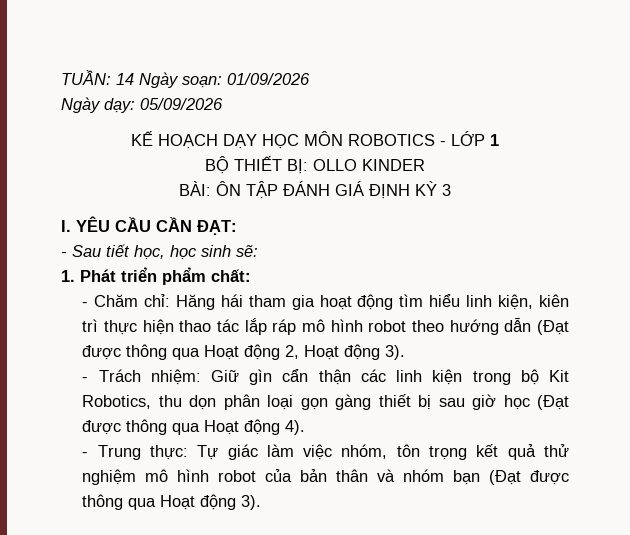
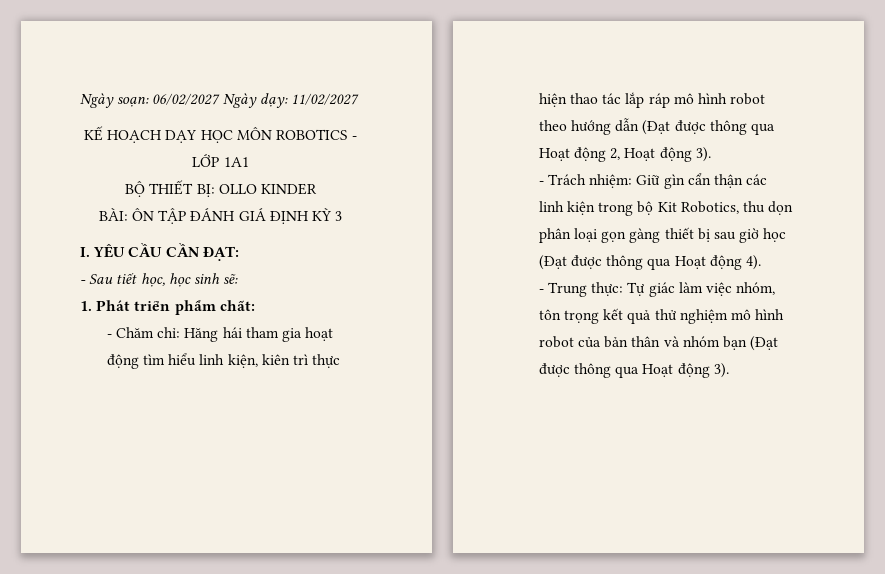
- TUẦN: 14 Ngày soạn: 01/09/2026
- Ngày dạy: 05/09/2026
+ Ngày soạn: 06/02/2027 Ngày dạy: 11/02/2027
- KẾ HOẠCH DẠY HỌC MÔN ROBOTICS - LỚP 1
+ KẾ HOẠCH DẠY HỌC MÔN ROBOTICS - LỚP 1A1

